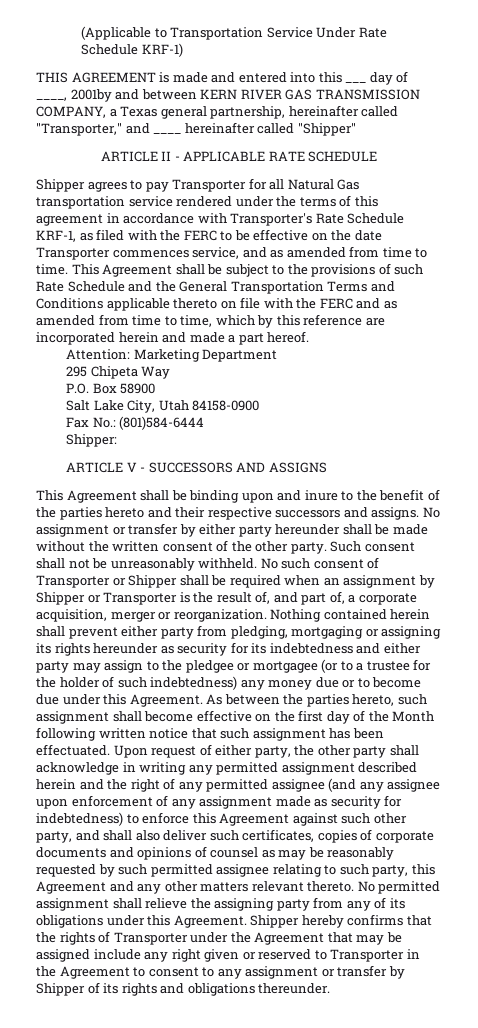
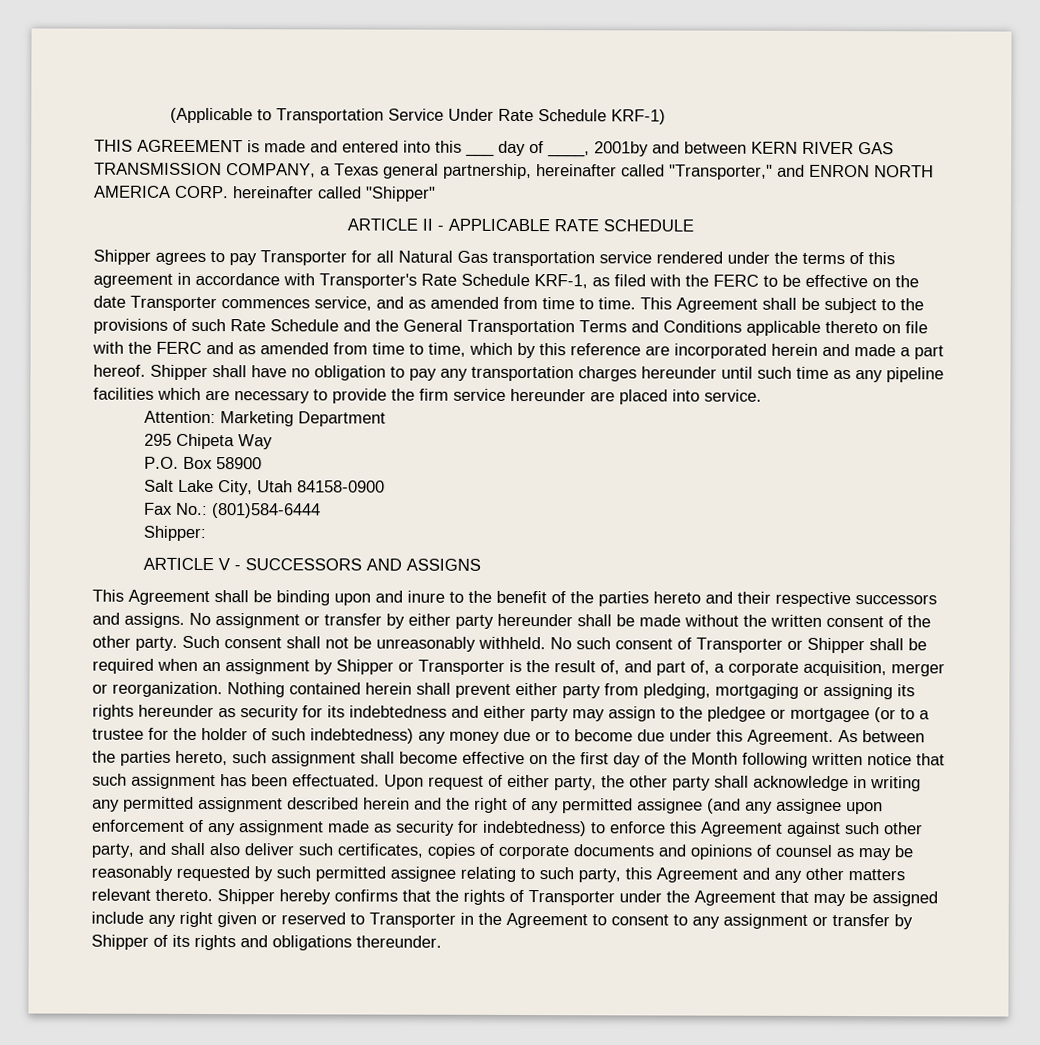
- THIS AGREEMENT is made and entered into this ___ day of ____, 2001by and between KERN RIVER GAS TRANSMISSION COMPANY, a Texas general partnership, hereinafter called "Transporter," and ____ hereinafter called "Shipper"
+ THIS AGREEMENT is made and entered into this ___ day of ____, 2001by and between KERN RIVER GAS TRANSMISSION COMPANY, a Texas general partnership, hereinafter called "Transporter," and ENRON NORTH AMERICA CORP. hereinafter called "Shipper"
+ Shipper shall have no obligation to pay any transportation charges hereunder until such time as any pipeline facilities which are necessary to provide the firm service hereunder are placed into service.
- No permitted assignment shall relieve the assigning party from any of its obligations under this Agreement.

